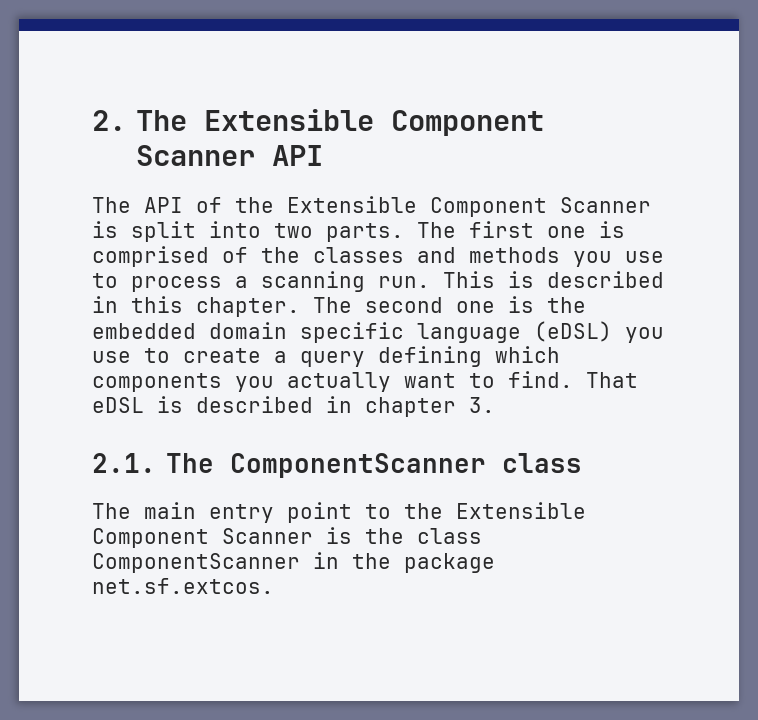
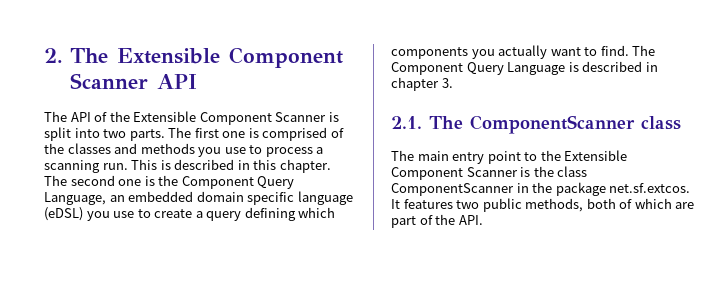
- The second one is the embedded domain specific language (eDSL) you use to create a query defining which components you actually want to find.
+ The second one is the Component Query Language, an embedded domain specific language (eDSL) you use to create a query defining which components you actually want to find.
- That eDSL is described in chapter 3.
+ The Component Query Language is described in chapter 3.
- The main entry point to the Extensible Component Scanner is the class ComponentScanner in the package net.sf.extcos.
+ The main entry point to the Extensible Component Scanner is the class ComponentScanner in the package net.sf.extcos. It features two public methods, both of which are part of the API.

